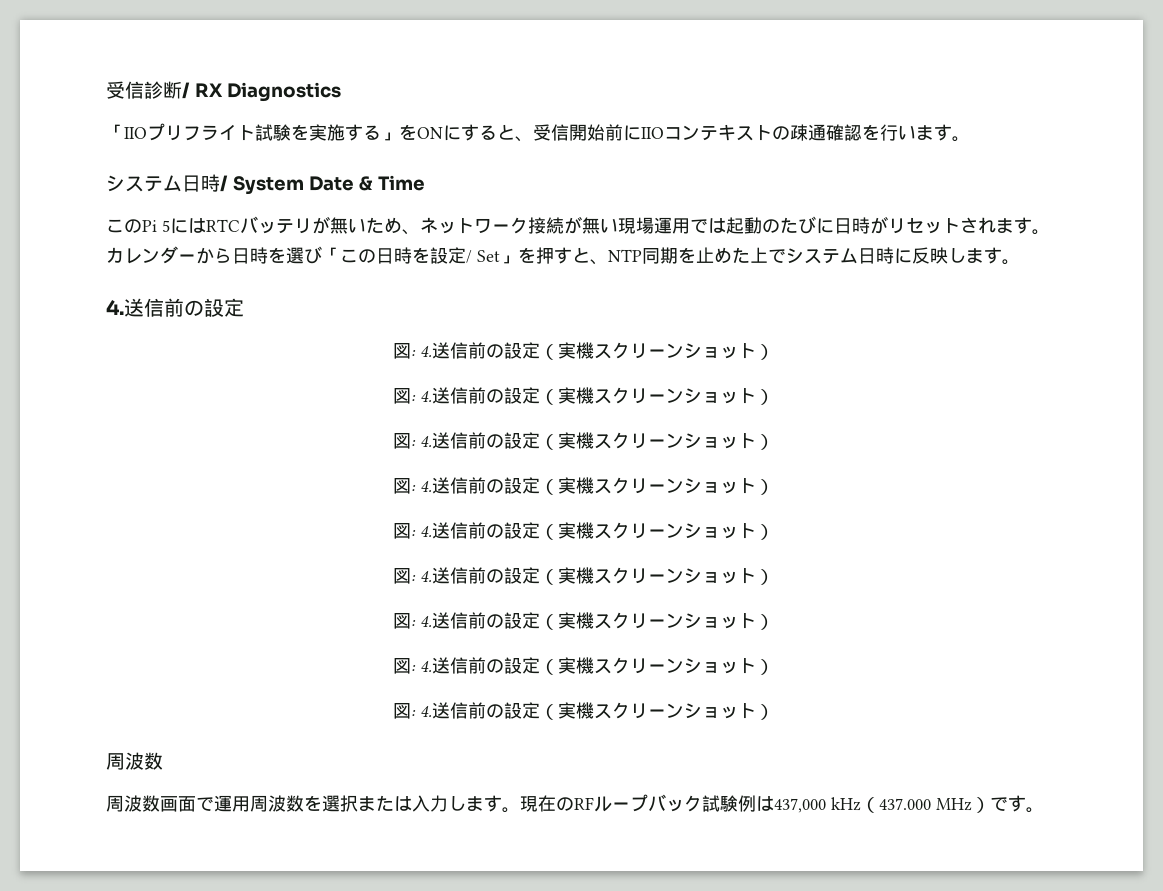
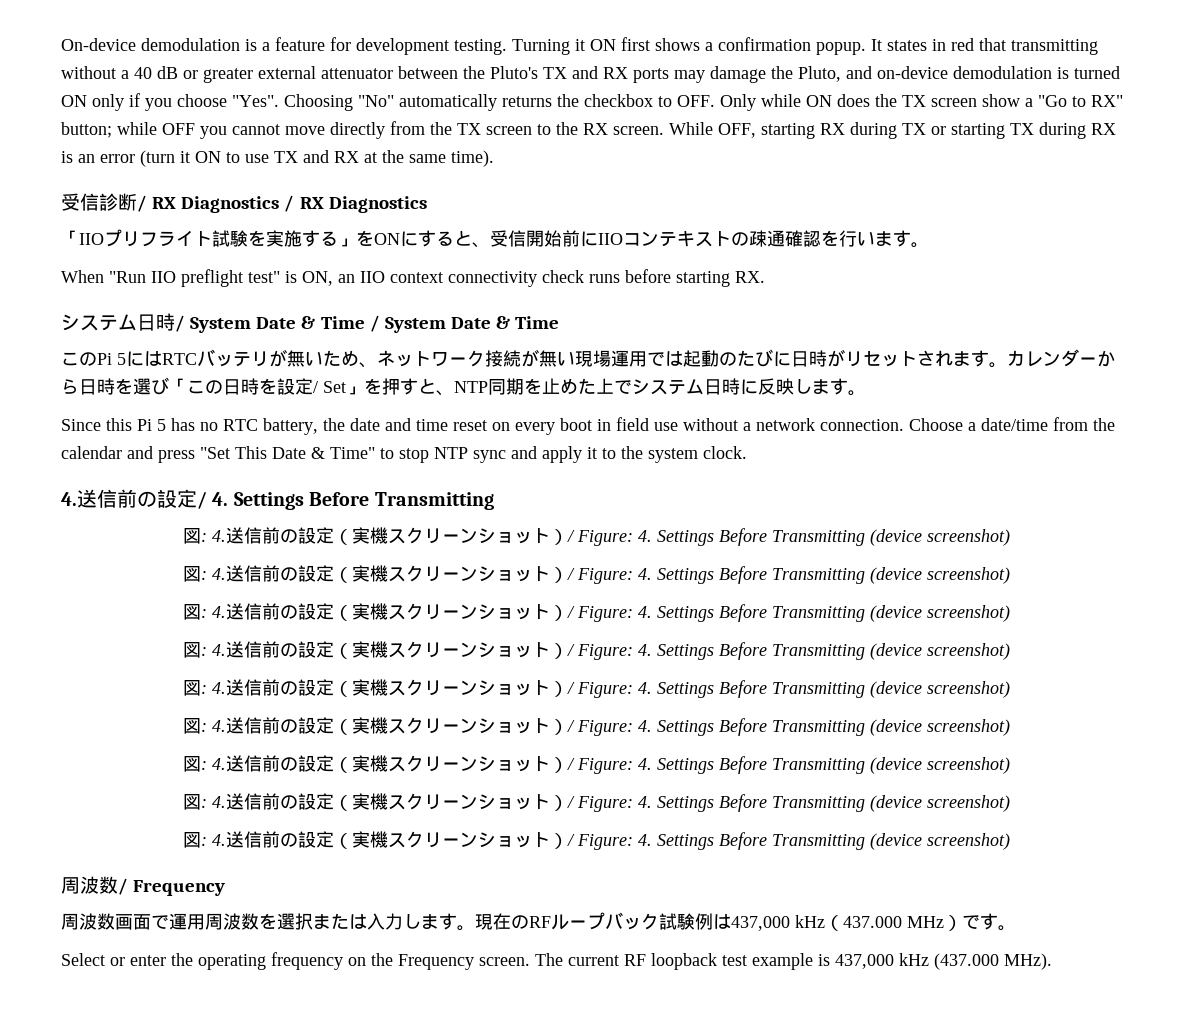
+ On-device demodulation is a feature for development testing. Turning it ON first shows a confirmation popup. It states in red that transmitting without a 40 dB or greater external attenuator between the Pluto's TX and RX ports may damage the Pluto, and on-device demodulation is turned ON only if you choose "Yes". Choosing "No" automatically returns the checkbox to OFF. Only while ON does the TX screen show a "Go to RX" button; while OFF you cannot move directly from the TX screen to the RX screen. While OFF, starting RX during TX or starting TX during RX is an error (turn it ON to use TX and RX at the same time).
- 受信診断/ RX Diagnostics
+ 受信診断/ RX Diagnostics / RX Diagnostics
+ When "Run IIO preflight test" is ON, an IIO context connectivity check runs before starting RX.
- システム日時/ System Date & Time
+ システム日時/ System Date & Time / System Date & Time
  カレンダーから日時を選び「この日時を設定/ Set」を押すと、NTP同期を止めた上でシステム日時に反映します。
- 4.送信前の設定
- 図: 4.送信前の設定（実機スクリーンショット）
- 図: 4.送信前の設定（実機スクリーンショット）
- 図: 4.送信前の設定（実機スクリーンショット）
- 図: 4.送信前の設定（実機スクリーンショット）
- 図: 4.送信前の設定（実機スクリーンショット）
- 図: 4.送信前の設定（実機スクリーンショット）
- 図: 4.送信前の設定（実機スクリーンショット）
- 図: 4.送信前の設定（実機スクリーンショット）
- 図: 4.送信前の設定（実機スクリーンショット）
- 周波数
+ Since this Pi 5 has no RTC battery, the date and time reset on every boot in field use without a network connection. Choose a date/time from the calendar and press "Set This Date & Time" to stop NTP sync and apply it to the system clock.
+ 4.送信前の設定/ 4. Settings Before Transmitting
+ 図: 4.送信前の設定（実機スクリーンショット）/ Figure: 4. Settings Before Transmitting (device screenshot)
+ 図: 4.送信前の設定（実機スクリーンショット）/ Figure: 4. Settings Before Transmitting (device screenshot)
+ 図: 4.送信前の設定（実機スクリーンショット）/ Figure: 4. Settings Before Transmitting (device screenshot)
+ 図: 4.送信前の設定（実機スクリーンショット）/ Figure: 4. Settings Before Transmitting (device screenshot)
+ 図: 4.送信前の設定（実機スクリーンショット）/ Figure: 4. Settings Before Transmitting (device screenshot)
+ 図: 4.送信前の設定（実機スクリーンショット）/ Figure: 4. Settings Before Transmitting (device screenshot)
+ 図: 4.送信前の設定（実機スクリーンショット）/ Figure: 4. Settings Before Transmitting (device screenshot)
+ 図: 4.送信前の設定（実機スクリーンショット）/ Figure: 4. Settings Before Transmitting (device screenshot)
+ 図: 4.送信前の設定（実機スクリーンショット）/ Figure: 4. Settings Before Transmitting (device screenshot)
+ 周波数/ Frequency
+ Select or enter the operating frequency on the Frequency screen. The current RF loopback test example is 437,000 kHz (437.000 MHz).

